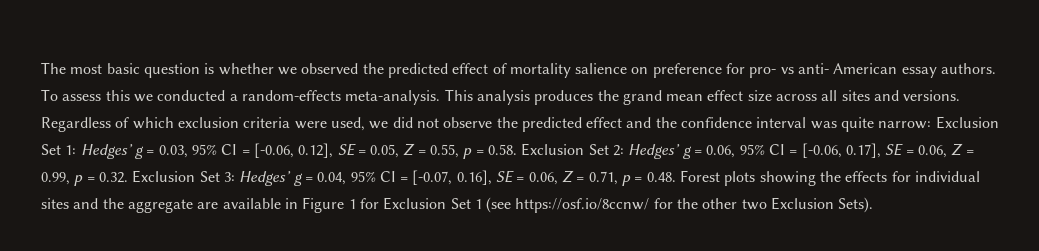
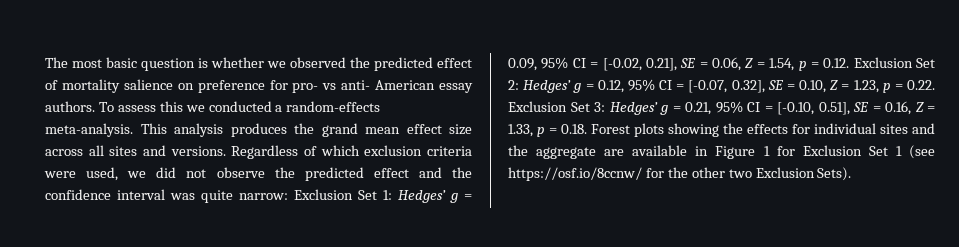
- Hedges’ g = 0.03, 95% CI = [-0.06, 0.12], SE = 0.05, Z = 0.55, p = 0.58. Exclusion Set 2:
+ Hedges’ g = 0.09, 95% CI = [-0.02, 0.21], SE = 0.06, Z = 1.54, p = 0.12. Exclusion Set 2:
- Hedges’ g = 0.06, 95% CI = [-0.06, 0.17], SE = 0.06, Z = 0.99, p = 0.32. Exclusion Set 3:
+ Hedges’ g = 0.12, 95% CI = [-0.07, 0.32], SE = 0.10, Z = 1.23, p = 0.22. Exclusion Set 3:
- Hedges’ g = 0.04, 95% CI = [-0.07, 0.16], SE = 0.06, Z = 0.71, p = 0.48. Forest plots showing the effects for individual sites and the aggregate are available in Figure 1 for Exclusion Set 1 (see https://osf.io/8ccnw/ for the other two Exclusion Sets).
+ Hedges’ g = 0.21, 95% CI = [-0.10, 0.51], SE = 0.16, Z = 1.33, p = 0.18. Forest plots showing the effects for individual sites and the aggregate are available in Figure 1 for Exclusion Set 1 (see https://osf.io/8ccnw/ for the other two Exclusion Sets).

